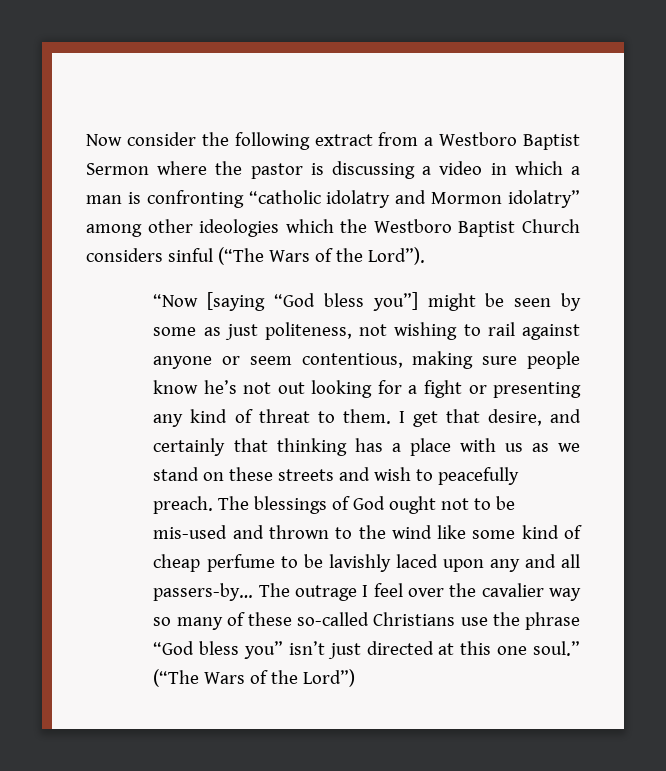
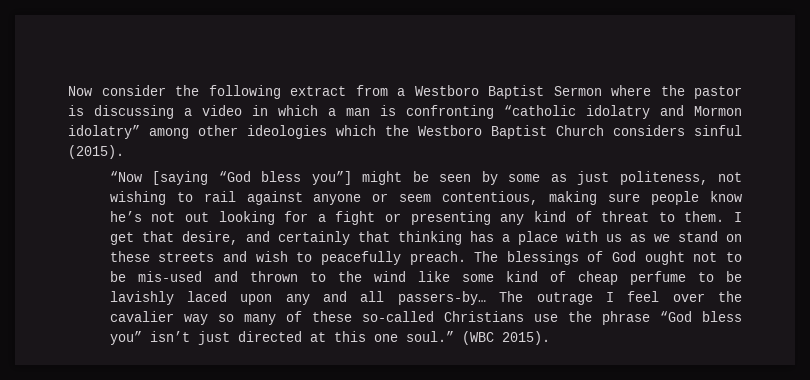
- Now consider the following extract from a Westboro Baptist Sermon where the pastor is discussing a video in which a man is confronting “catholic idolatry and Mormon idolatry” among other ideologies which the Westboro Baptist Church considers sinful (“The Wars of the Lord”).
+ Now consider the following extract from a Westboro Baptist Sermon where the pastor is discussing a video in which a man is confronting “catholic idolatry and Mormon idolatry” among other ideologies which the Westboro Baptist Church considers sinful (2015).
- (“The Wars of the Lord”)
+ (WBC 2015).

